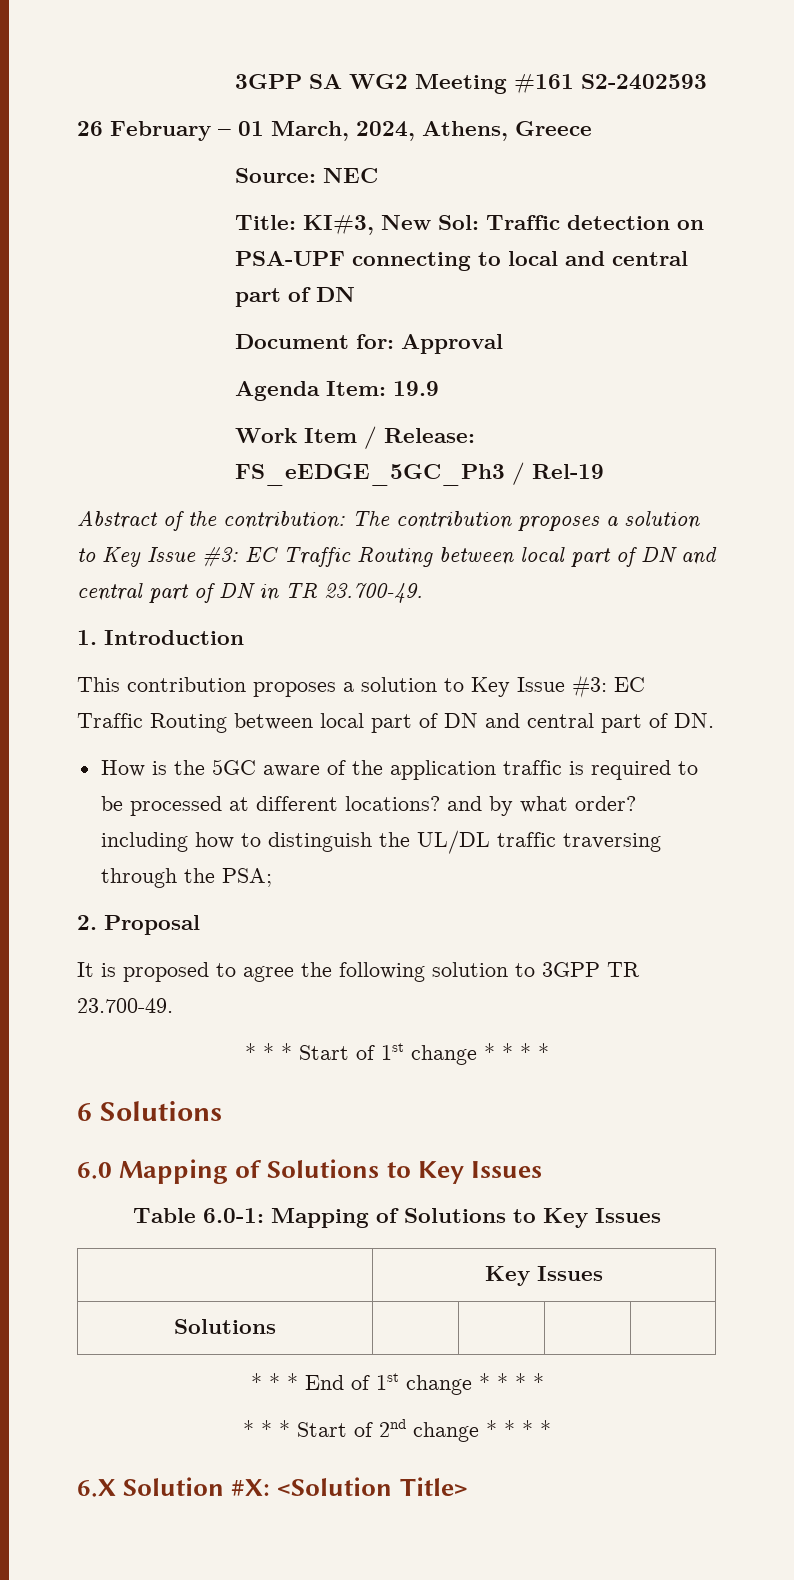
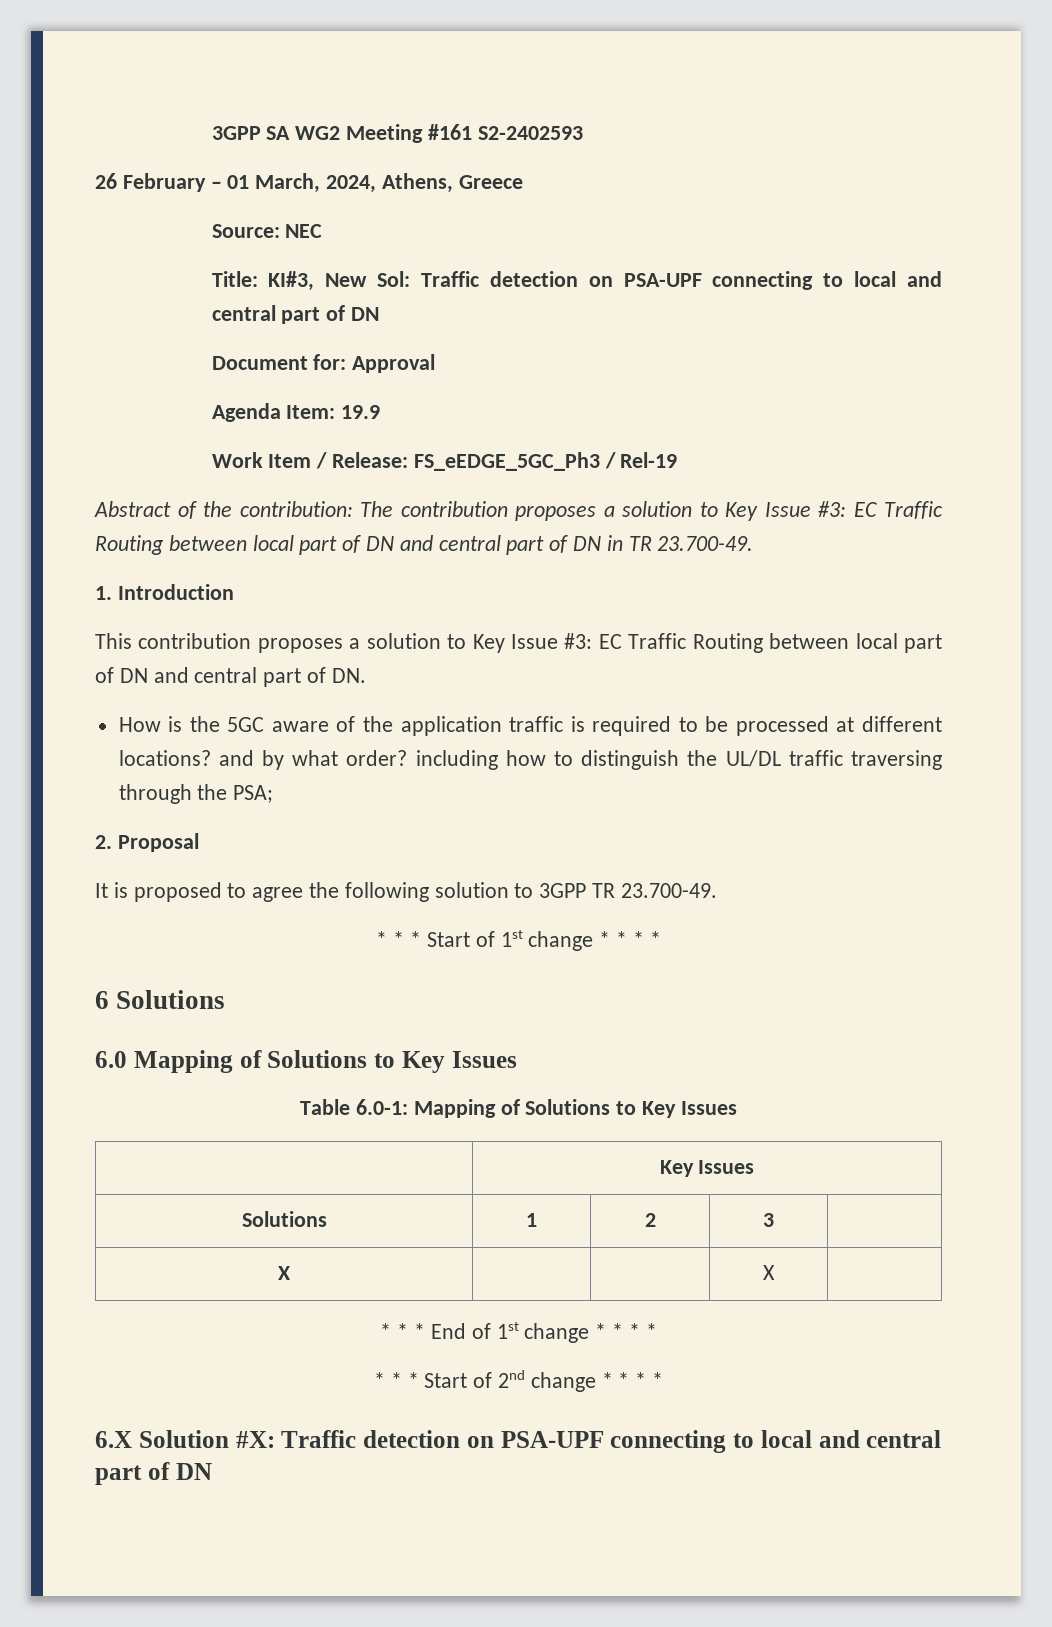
- Solutions | | | |
+ Solutions | 1 | 2 | 3 |
+ X | | | X |
- 6.X Solution #X: <Solution Title>
+ 6.X Solution #X: Traffic detection on PSA-UPF connecting to local and central part of DN

